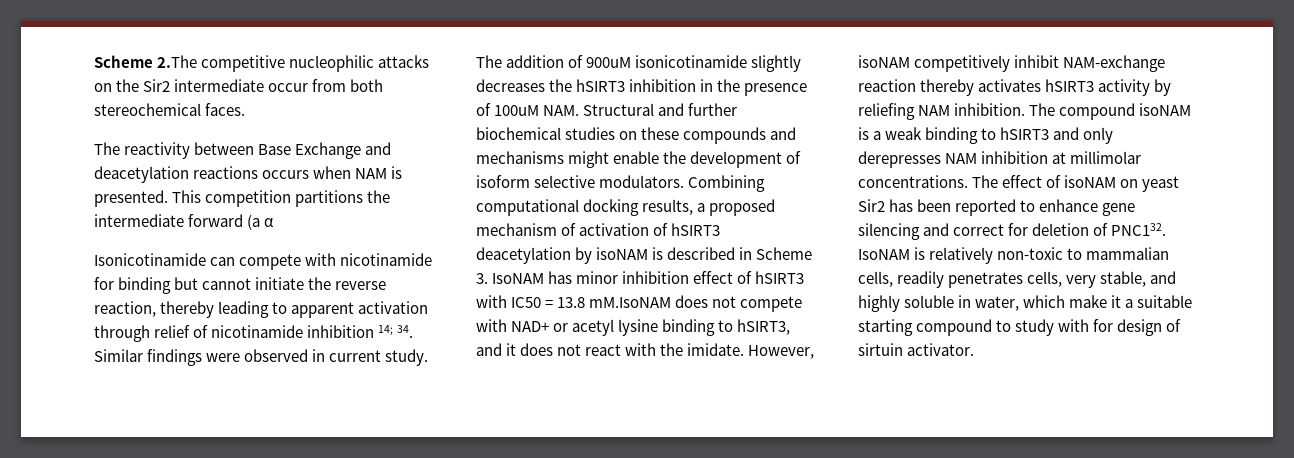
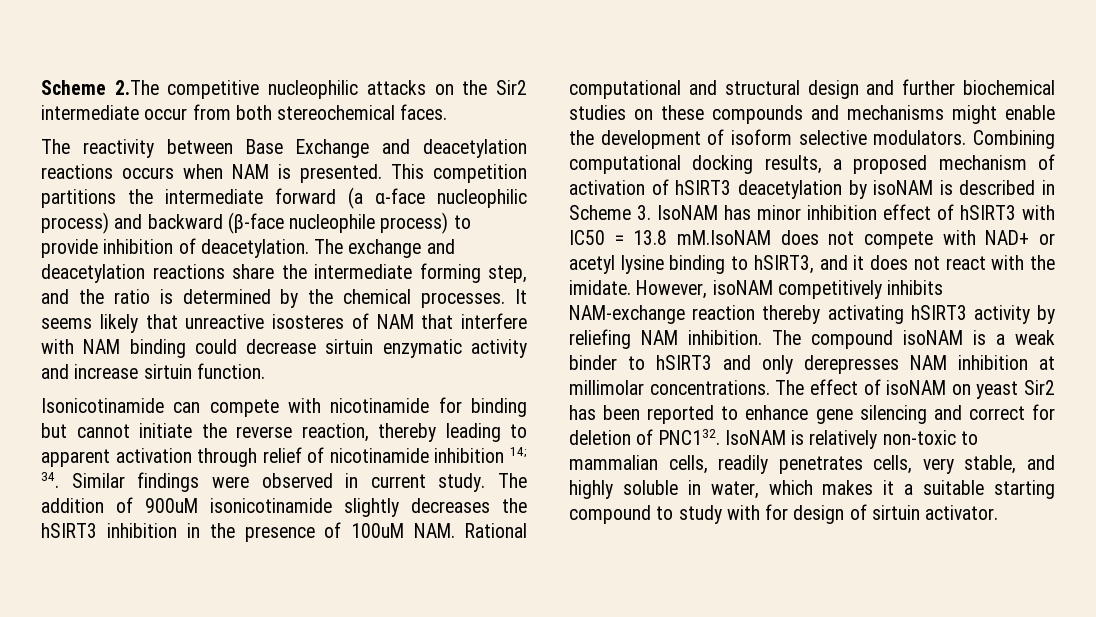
- This competition partitions the intermediate forward (a α
+ This competition partitions the intermediate forward (a α-face nucleophilic process) and backward (β-face nucleophile process) to provide inhibition of deacetylation. The exchange and deacetylation reactions share the intermediate forming step, and the ratio is determined by the chemical processes. It seems likely that unreactive isosteres of NAM that interfere with NAM binding could decrease sirtuin enzymatic activity and increase sirtuin function.
- The addition of 900uM isonicotinamide slightly decreases the hSIRT3 inhibition in the presence of 100uM NAM. Structural and further biochemical studies on these compounds and mechanisms might enable the development of isoform selective modulators.
+ The addition of 900uM isonicotinamide slightly decreases the hSIRT3 inhibition in the presence of 100uM NAM. Rational computational and structural design and further biochemical studies on these compounds and mechanisms might enable the development of isoform selective modulators.
- However, isoNAM competitively inhibit NAM-exchange reaction thereby activates hSIRT3 activity by reliefing NAM inhibition.
+ However, isoNAM competitively inhibits NAM-exchange reaction thereby activating hSIRT3 activity by reliefing NAM inhibition.
- The compound isoNAM is a weak binding to hSIRT3 and only derepresses NAM inhibition at millimolar concentrations.
+ The compound isoNAM is a weak binder to hSIRT3 and only derepresses NAM inhibition at millimolar concentrations.
- IsoNAM is relatively non-toxic to mammalian cells, readily penetrates cells, very stable, and highly soluble in water, which make it a suitable starting compound to study with for design of sirtuin activator.
+ IsoNAM is relatively non-toxic to mammalian cells, readily penetrates cells, very stable, and highly soluble in water, which makes it a suitable starting compound to study with for design of sirtuin activator.

